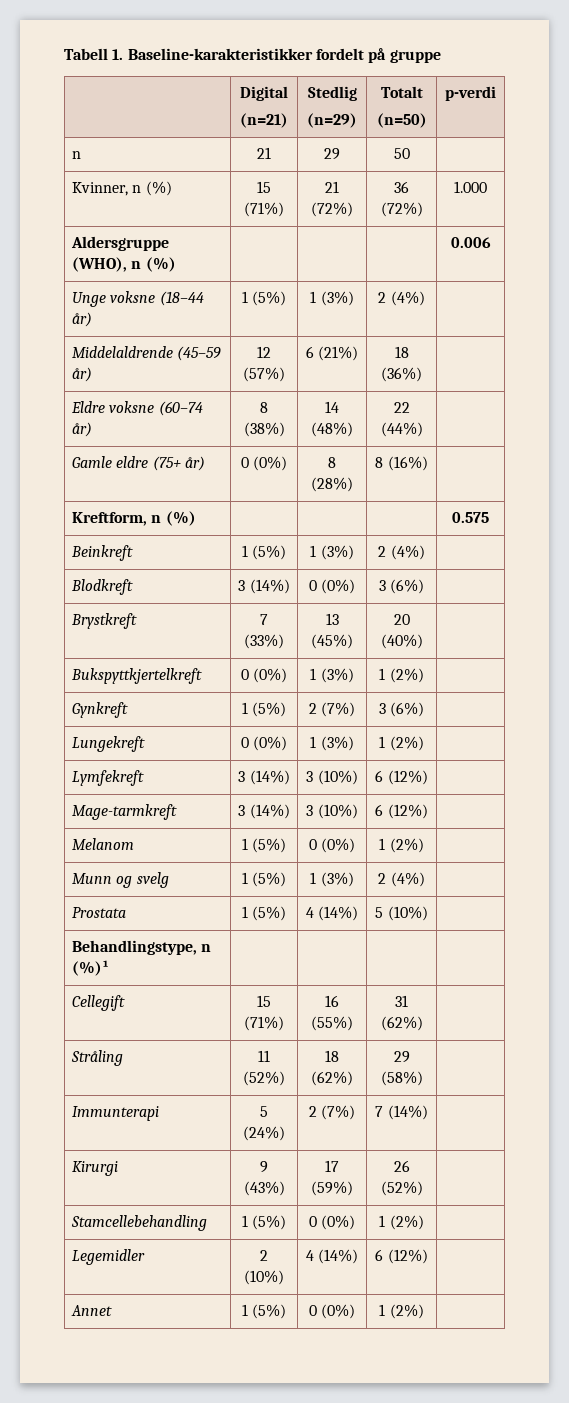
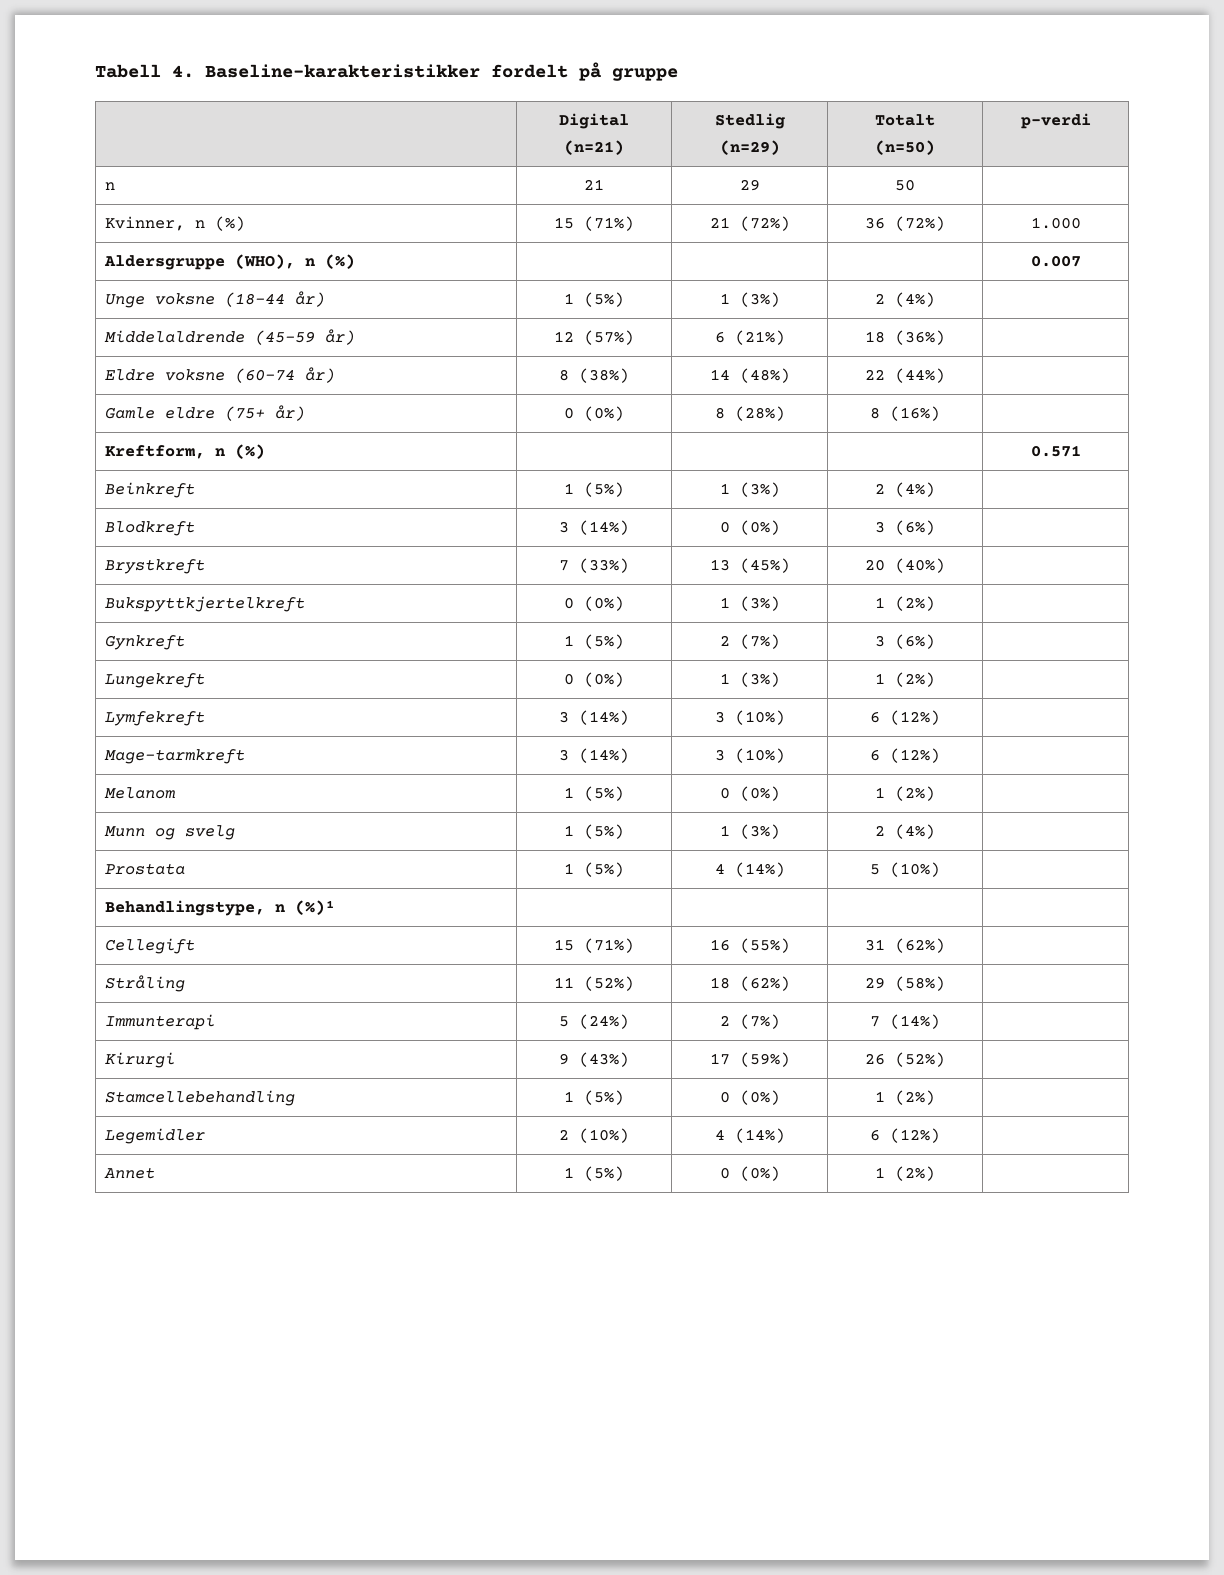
- Tabell 1. Baseline-karakteristikker fordelt på gruppe
+ Tabell 4. Baseline-karakteristikker fordelt på gruppe
- Aldersgruppe (WHO), n (%) | | | | 0.006
+ Aldersgruppe (WHO), n (%) | | | | 0.007
- Kreftform, n (%) | | | | 0.575
+ Kreftform, n (%) | | | | 0.571

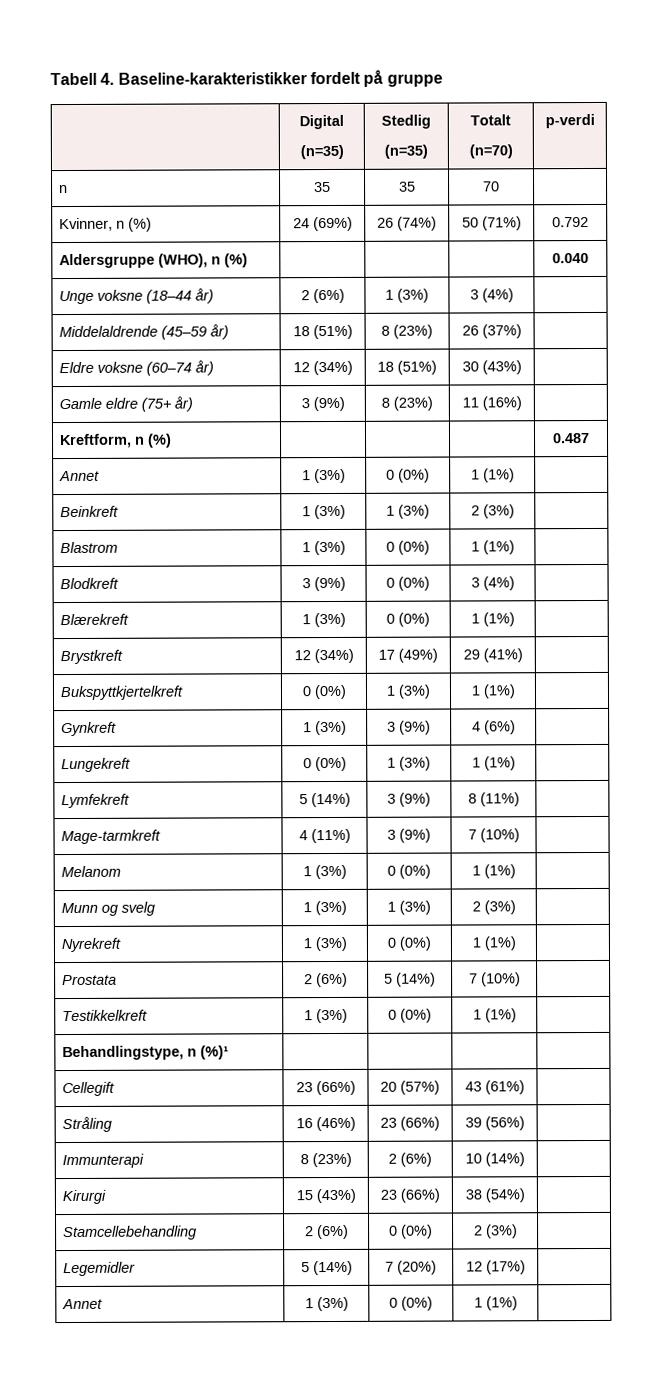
  | Digital
- (n=21) | Stedlig
- (n=29) | Totalt
- (n=50) | p-verdi
+ (n=35) | Stedlig
+ (n=35) | Totalt
+ (n=70) | p-verdi
- n | 21 | 29 | 50 |
+ n | 35 | 35 | 70 |
- Kvinner, n (%) | 15 (71%) | 21 (72%) | 36 (72%) | 1.000
+ Kvinner, n (%) | 24 (69%) | 26 (74%) | 50 (71%) | 0.792
- Aldersgruppe (WHO), n (%) | | | | 0.007
+ Aldersgruppe (WHO), n (%) | | | | 0.040
- Unge voksne (18–44 år) | 1 (5%) | 1 (3%) | 2 (4%) |
+ Unge voksne (18–44 år) | 2 (6%) | 1 (3%) | 3 (4%) |
- Middelaldrende (45–59 år) | 12 (57%) | 6 (21%) | 18 (36%) |
- Eldre voksne (60–74 år) | 8 (38%) | 14 (48%) | 22 (44%) |
+ Middelaldrende (45–59 år) | 18 (51%) | 8 (23%) | 26 (37%) |
+ Eldre voksne (60–74 år) | 12 (34%) | 18 (51%) | 30 (43%) |
- Gamle eldre (75+ år) | 0 (0%) | 8 (28%) | 8 (16%) |
+ Gamle eldre (75+ år) | 3 (9%) | 8 (23%) | 11 (16%) |
- Kreftform, n (%) | | | | 0.571
+ Kreftform, n (%) | | | | 0.487
+ Annet | 1 (3%) | 0 (0%) | 1 (1%) |
- Beinkreft | 1 (5%) | 1 (3%) | 2 (4%) |
+ Beinkreft | 1 (3%) | 1 (3%) | 2 (3%) |
+ Blastrom | 1 (3%) | 0 (0%) | 1 (1%) |
- Blodkreft | 3 (14%) | 0 (0%) | 3 (6%) |
- Brystkreft | 7 (33%) | 13 (45%) | 20 (40%) |
+ Blodkreft | 3 (9%) | 0 (0%) | 3 (4%) |
+ Blærekreft | 1 (3%) | 0 (0%) | 1 (1%) |
+ Brystkreft | 12 (34%) | 17 (49%) | 29 (41%) |
- Bukspyttkjertelkreft | 0 (0%) | 1 (3%) | 1 (2%) |
+ Bukspyttkjertelkreft | 0 (0%) | 1 (3%) | 1 (1%) |
- Gynkreft | 1 (5%) | 2 (7%) | 3 (6%) |
+ Gynkreft | 1 (3%) | 3 (9%) | 4 (6%) |
- Lungekreft | 0 (0%) | 1 (3%) | 1 (2%) |
+ Lungekreft | 0 (0%) | 1 (3%) | 1 (1%) |
- Lymfekreft | 3 (14%) | 3 (10%) | 6 (12%) |
+ Lymfekreft | 5 (14%) | 3 (9%) | 8 (11%) |
- Mage-tarmkreft | 3 (14%) | 3 (10%) | 6 (12%) |
+ Mage-tarmkreft | 4 (11%) | 3 (9%) | 7 (10%) |
- Melanom | 1 (5%) | 0 (0%) | 1 (2%) |
+ Melanom | 1 (3%) | 0 (0%) | 1 (1%) |
- Munn og svelg | 1 (5%) | 1 (3%) | 2 (4%) |
- Prostata | 1 (5%) | 4 (14%) | 5 (10%) |
+ Munn og svelg | 1 (3%) | 1 (3%) | 2 (3%) |
+ Nyrekreft | 1 (3%) | 0 (0%) | 1 (1%) |
+ Prostata | 2 (6%) | 5 (14%) | 7 (10%) |
+ Testikkelkreft | 1 (3%) | 0 (0%) | 1 (1%) |
  Behandlingstype, n (%)¹ | | | |
- Cellegift | 15 (71%) | 16 (55%) | 31 (62%) |
- Stråling | 11 (52%) | 18 (62%) | 29 (58%) |
+ Cellegift | 23 (66%) | 20 (57%) | 43 (61%) |
+ Stråling | 16 (46%) | 23 (66%) | 39 (56%) |
- Immunterapi | 5 (24%) | 2 (7%) | 7 (14%) |
+ Immunterapi | 8 (23%) | 2 (6%) | 10 (14%) |
- Kirurgi | 9 (43%) | 17 (59%) | 26 (52%) |
- Stamcellebehandling | 1 (5%) | 0 (0%) | 1 (2%) |
- Legemidler | 2 (10%) | 4 (14%) | 6 (12%) |
- Annet | 1 (5%) | 0 (0%) | 1 (2%) |
+ Kirurgi | 15 (43%) | 23 (66%) | 38 (54%) |
+ Stamcellebehandling | 2 (6%) | 0 (0%) | 2 (3%) |
+ Legemidler | 5 (14%) | 7 (20%) | 12 (17%) |
+ Annet | 1 (3%) | 0 (0%) | 1 (1%) |

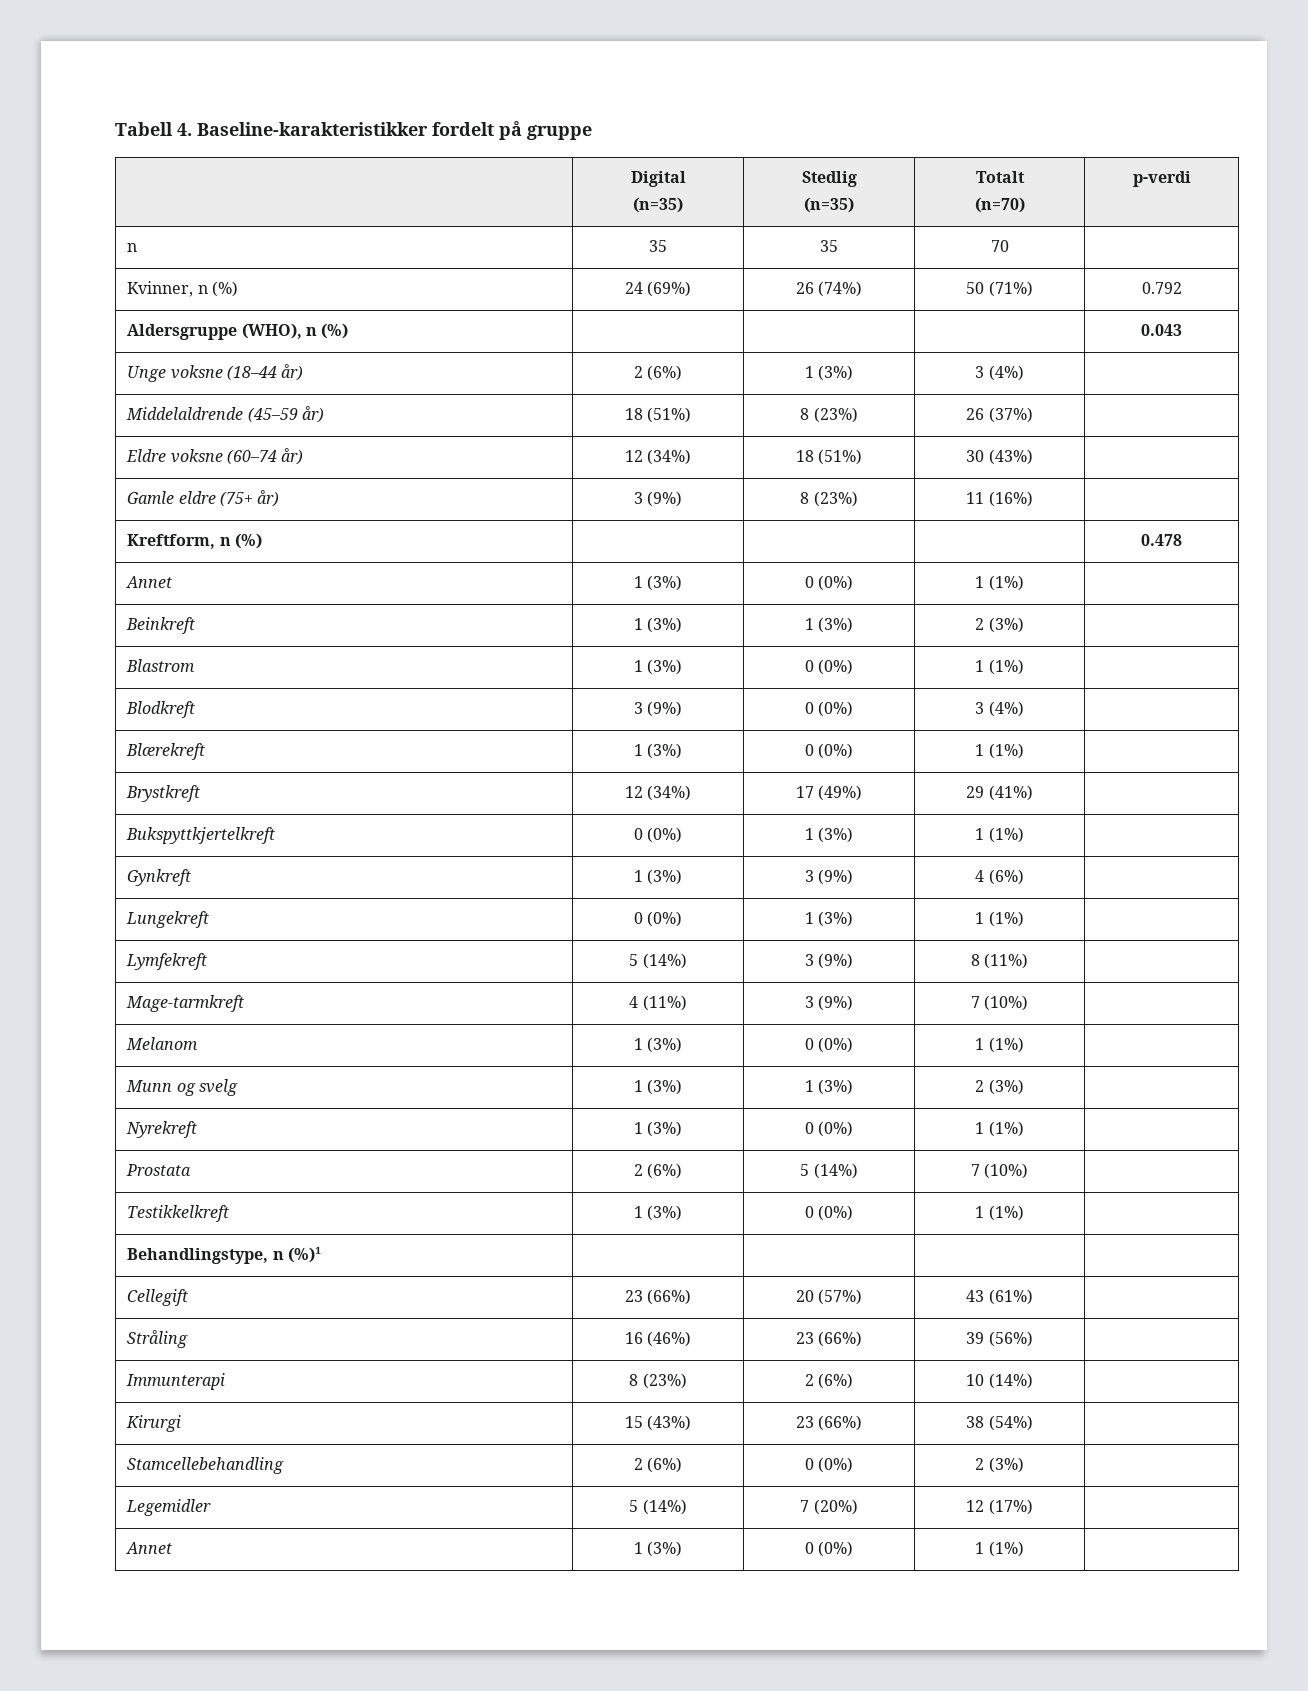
- Aldersgruppe (WHO), n (%) | | | | 0.040
+ Aldersgruppe (WHO), n (%) | | | | 0.043
- Kreftform, n (%) | | | | 0.487
+ Kreftform, n (%) | | | | 0.478

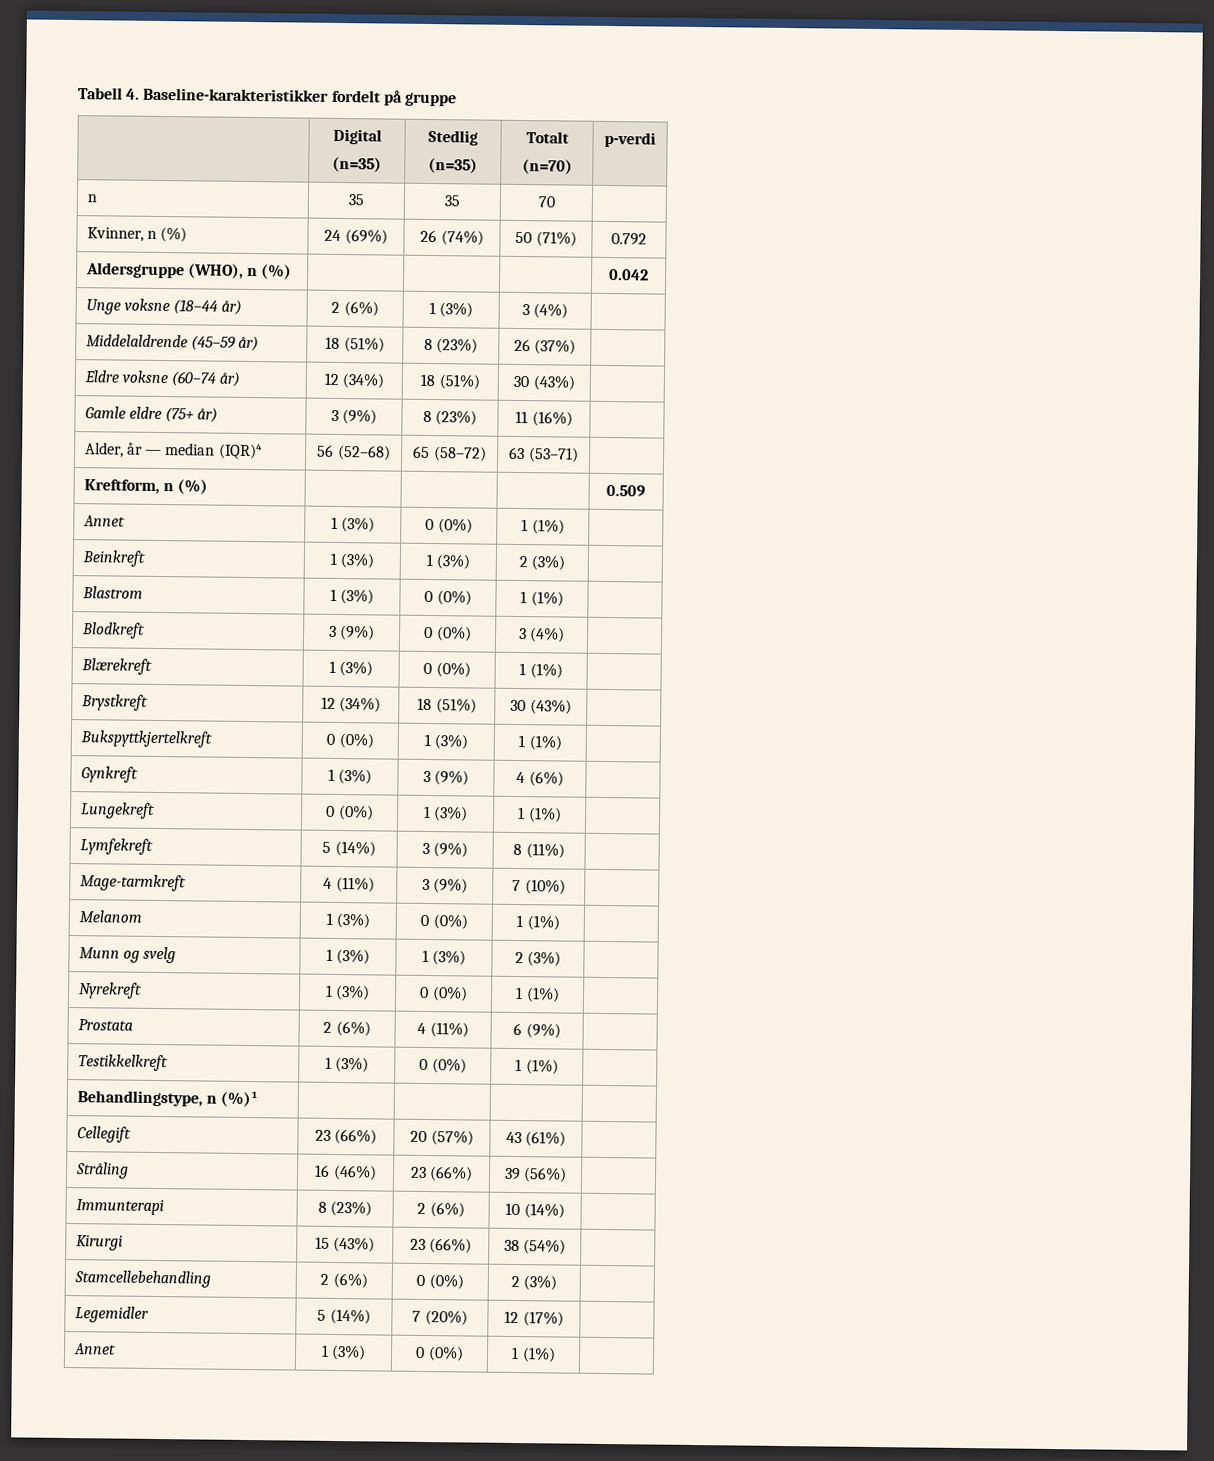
- Aldersgruppe (WHO), n (%) | | | | 0.043
+ Aldersgruppe (WHO), n (%) | | | | 0.042
+ Alder, år — median (IQR)⁴ | 56 (52–68) | 65 (58–72) | 63 (53–71) |
- Kreftform, n (%) | | | | 0.478
+ Kreftform, n (%) | | | | 0.509
- Brystkreft | 12 (34%) | 17 (49%) | 29 (41%) |
+ Brystkreft | 12 (34%) | 18 (51%) | 30 (43%) |
- Prostata | 2 (6%) | 5 (14%) | 7 (10%) |
+ Prostata | 2 (6%) | 4 (11%) | 6 (9%) |

